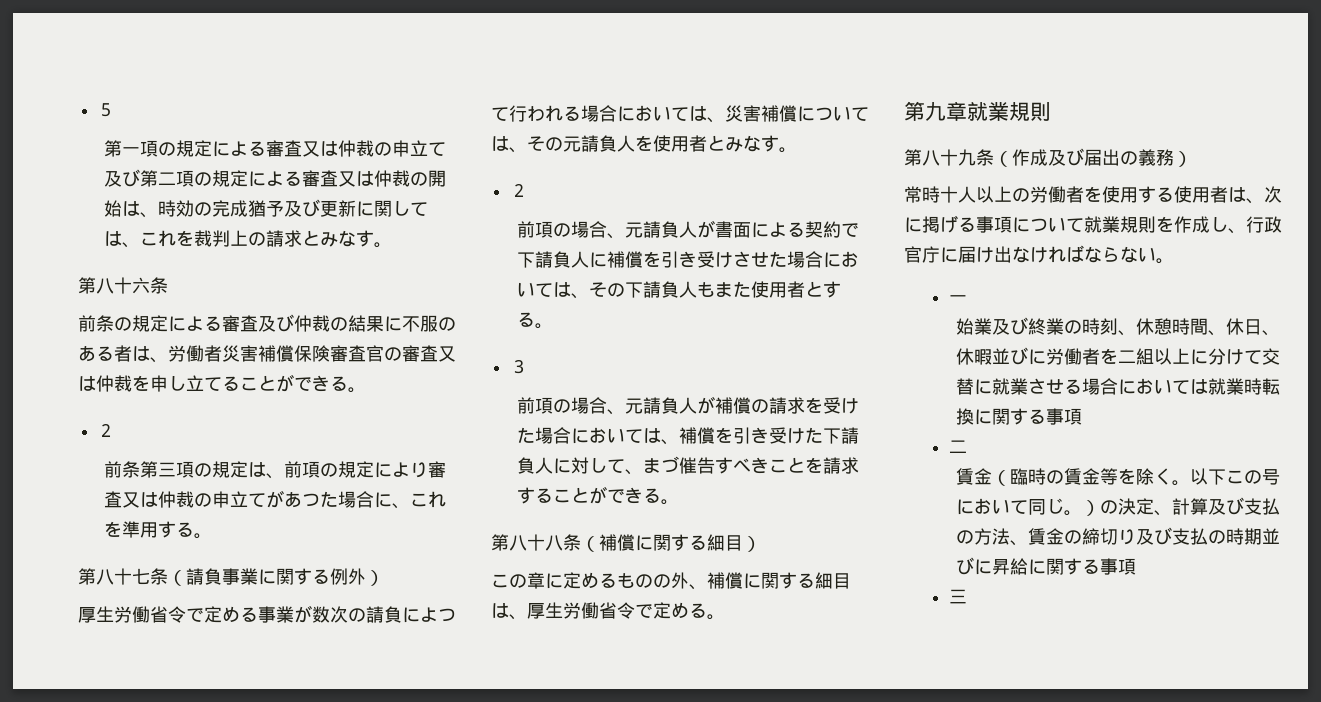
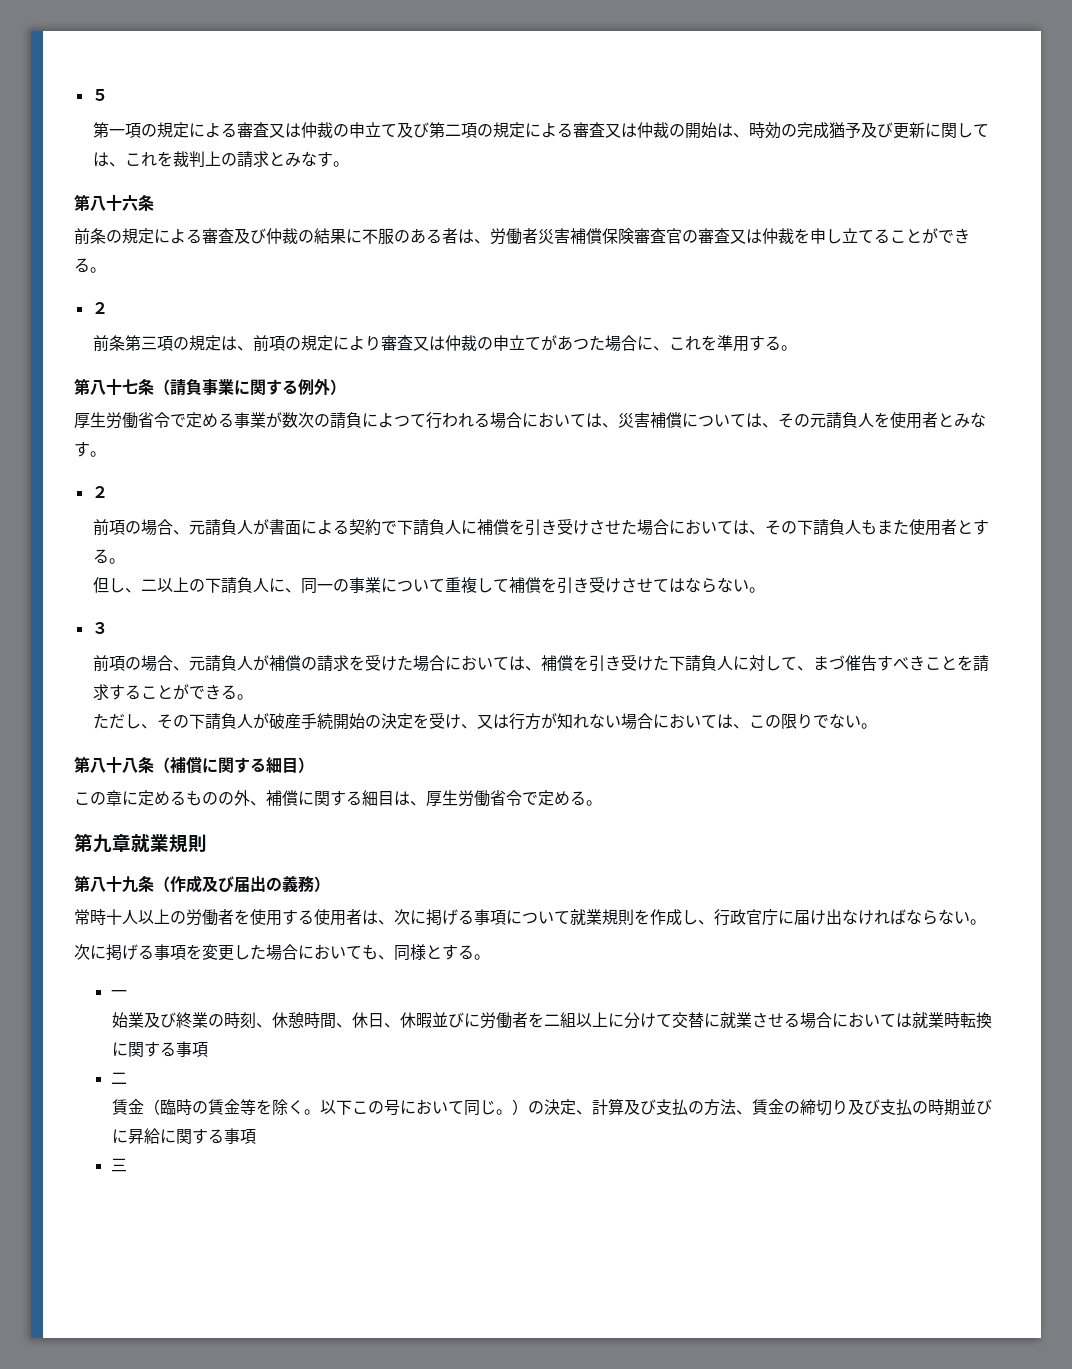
+ 但し、二以上の下請負人に、同一の事業について重複して補償を引き受けさせてはならない。
+ ただし、その下請負人が破産手続開始の決定を受け、又は行方が知れない場合においては、この限りでない。
+ 次に掲げる事項を変更した場合においても、同様とする。

